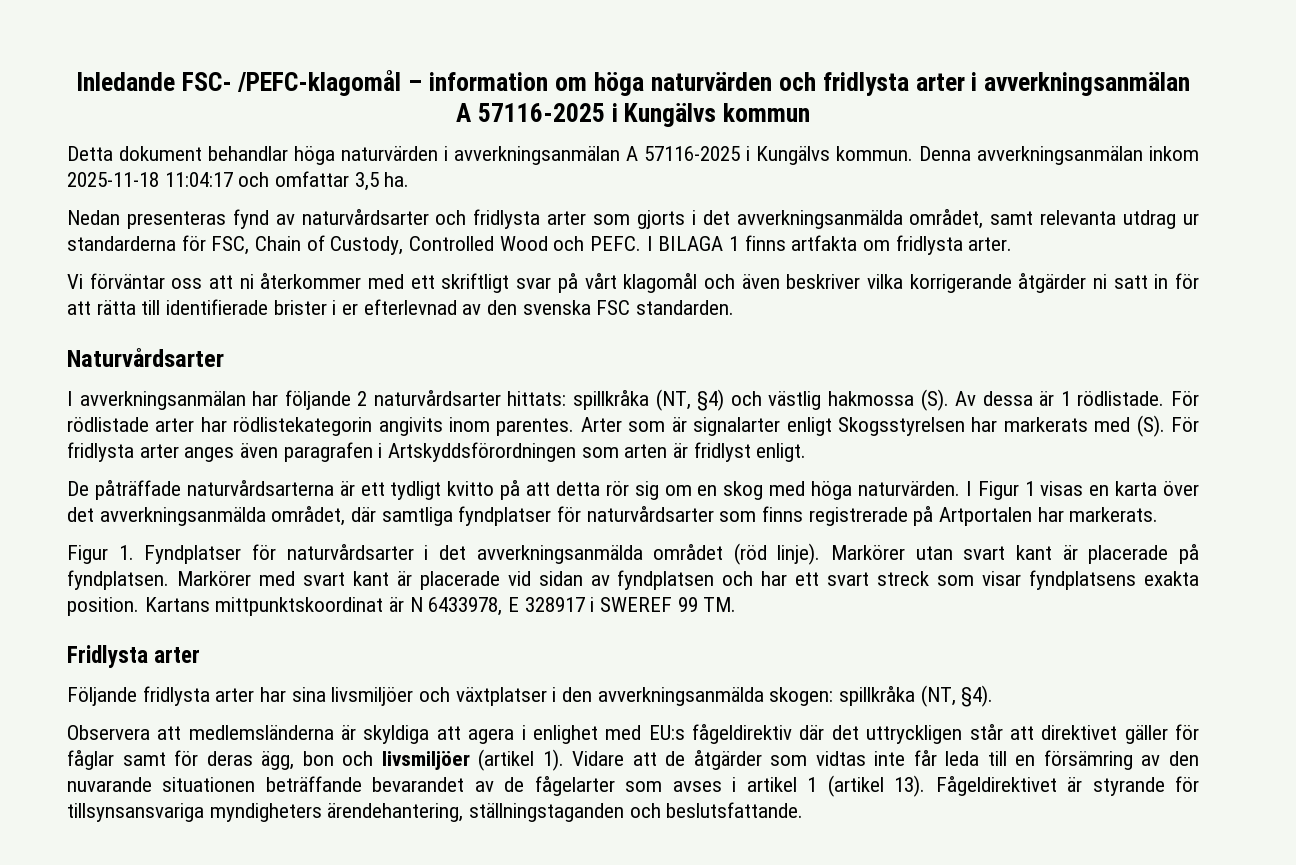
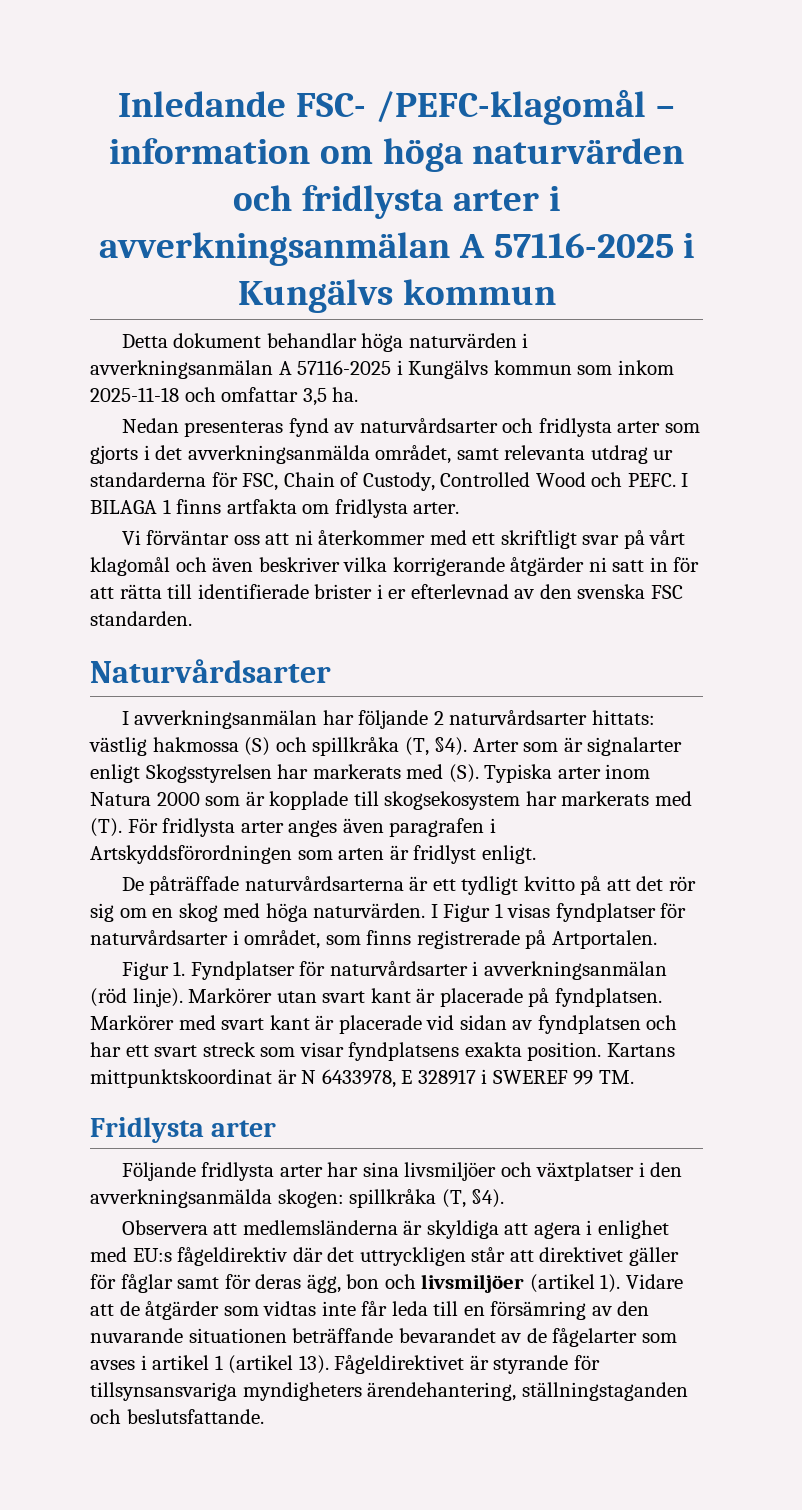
- Detta dokument behandlar höga naturvärden i avverkningsanmälan A 57116-2025 i Kungälvs kommun. Denna avverkningsanmälan inkom 2025-11-18 11:04:17 och omfattar 3,5 ha.
+ Detta dokument behandlar höga naturvärden i avverkningsanmälan A 57116-2025 i Kungälvs kommun som inkom 2025-11-18 och omfattar 3,5 ha.
- I avverkningsanmälan har följande 2 naturvårdsarter hittats: spillkråka (NT, §4) och västlig hakmossa (S). Av dessa är 1 rödlistade. För rödlistade arter har rödlistekategorin angivits inom parentes.
+ I avverkningsanmälan har följande 2 naturvårdsarter hittats: västlig hakmossa (S) och spillkråka (T, §4).
- Arter som är signalarter enligt Skogsstyrelsen har markerats med (S). För fridlysta arter anges även paragrafen i Artskyddsförordningen som arten är fridlyst enligt.
+ Arter som är signalarter enligt Skogsstyrelsen har markerats med (S). Typiska arter inom Natura 2000 som är kopplade till skogsekosystem har markerats med (T). För fridlysta arter anges även paragrafen i Artskyddsförordningen som arten är fridlyst enligt.
- De påträffade naturvårdsarterna är ett tydligt kvitto på att detta rör sig om en skog med höga naturvärden.
+ De påträffade naturvårdsarterna är ett tydligt kvitto på att det rör sig om en skog med höga naturvärden.
- I Figur 1 visas en karta över det avverkningsanmälda området, där samtliga fyndplatser för naturvårdsarter som finns registrerade på Artportalen har markerats.
+ I Figur 1 visas fyndplatser för naturvårdsarter i området, som finns registrerade på Artportalen.
- Figur 1. Fyndplatser för naturvårdsarter i det avverkningsanmälda området (röd linje).
+ Figur 1. Fyndplatser för naturvårdsarter i avverkningsanmälan (röd linje).
- Följande fridlysta arter har sina livsmiljöer och växtplatser i den avverkningsanmälda skogen: spillkråka (NT, §4).
+ Följande fridlysta arter har sina livsmiljöer och växtplatser i den avverkningsanmälda skogen: spillkråka (T, §4).

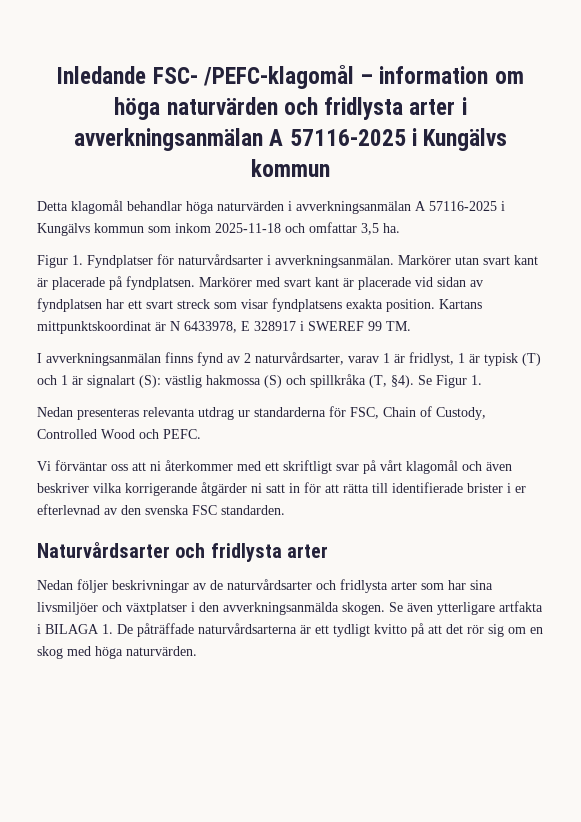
- Detta dokument behandlar höga naturvärden i avverkningsanmälan A 57116-2025 i Kungälvs kommun som inkom 2025-11-18 och omfattar 3,5 ha.
+ Detta klagomål behandlar höga naturvärden i avverkningsanmälan A 57116-2025 i Kungälvs kommun som inkom 2025-11-18 och omfattar 3,5 ha.
- Nedan presenteras fynd av naturvårdsarter och fridlysta arter som gjorts i det avverkningsanmälda området, samt relevanta utdrag ur standarderna för FSC, Chain of Custody, Controlled Wood och PEFC. I BILAGA 1 finns artfakta om fridlysta arter.
+ Figur 1. Fyndplatser för naturvårdsarter i avverkningsanmälan. Markörer utan svart kant är placerade på fyndplatsen. Markörer med svart kant är placerade vid sidan av fyndplatsen har ett svart streck som visar fyndplatsens exakta position. Kartans mittpunktskoordinat är N 6433978, E 328917 i SWEREF 99 TM.
+ I avverkningsanmälan finns fynd av 2 naturvårdsarter, varav 1 är fridlyst, 1 är typisk (T) och 1 är signalart (S): västlig hakmossa (S) och spillkråka (T, §4). Se Figur 1.
+ Nedan presenteras relevanta utdrag ur standarderna för FSC, Chain of Custody, Controlled Wood och PEFC.
- Naturvårdsarter
- I avverkningsanmälan har följande 2 naturvårdsarter hittats: västlig hakmossa (S) och spillkråka (T, §4). Arter som är signalarter enligt Skogsstyrelsen har markerats med (S). Typiska arter inom Natura 2000 som är kopplade till skogsekosystem har markerats med (T). För fridlysta arter anges även paragrafen i Artskyddsförordningen som arten är fridlyst enligt.
- De påträffade naturvårdsarterna är ett tydligt kvitto på att det rör sig om en skog med höga naturvärden. I Figur 1 visas fyndplatser för naturvårdsarter i området, som finns registrerade på Artportalen.
- Figur 1. Fyndplatser för naturvårdsarter i avverkningsanmälan (röd linje). Markörer utan svart kant är placerade på fyndplatsen. Markörer med svart kant är placerade vid sidan av fyndplatsen och har ett svart streck som visar fyndplatsens exakta position. Kartans mittpunktskoordinat är N 6433978, E 328917 i SWEREF 99 TM.
- Fridlysta arter
- Följande fridlysta arter har sina livsmiljöer och växtplatser i den avverkningsanmälda skogen: spillkråka (T, §4).
- Observera att medlemsländerna är skyldiga att agera i enlighet med EU:s fågeldirektiv där det uttryckligen står att direktivet gäller för fåglar samt för deras ägg, bon och livsmiljöer (artikel 1). Vidare att de åtgärder som vidtas inte får leda till en försämring av den nuvarande situationen beträffande bevarandet av de fågelarter som avses i artikel 1 (artikel 13). Fågeldirektivet är styrande för tillsynsansvariga myndigheters ärendehantering, ställningstaganden och beslutsfattande.
+ Naturvårdsarter och fridlysta arter
+ Nedan följer beskrivningar av de naturvårdsarter och fridlysta arter som har sina livsmiljöer och växtplatser i den avverkningsanmälda skogen. Se även ytterligare artfakta i BILAGA 1. De påträffade naturvårdsarterna är ett tydligt kvitto på att det rör sig om en skog med höga naturvärden.

